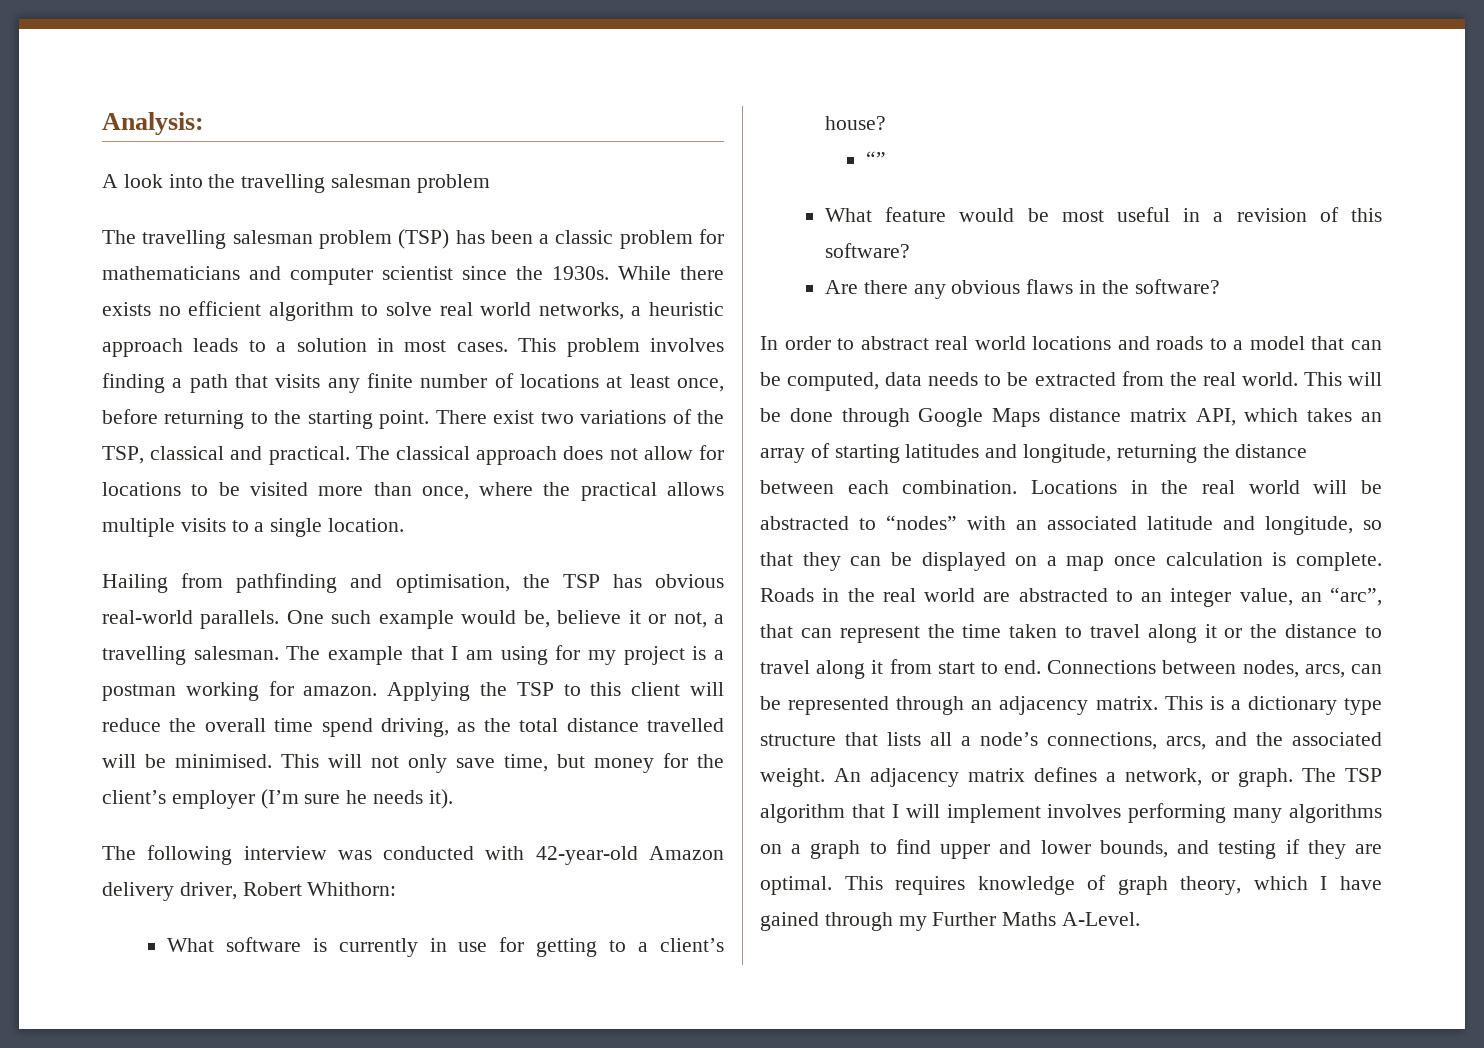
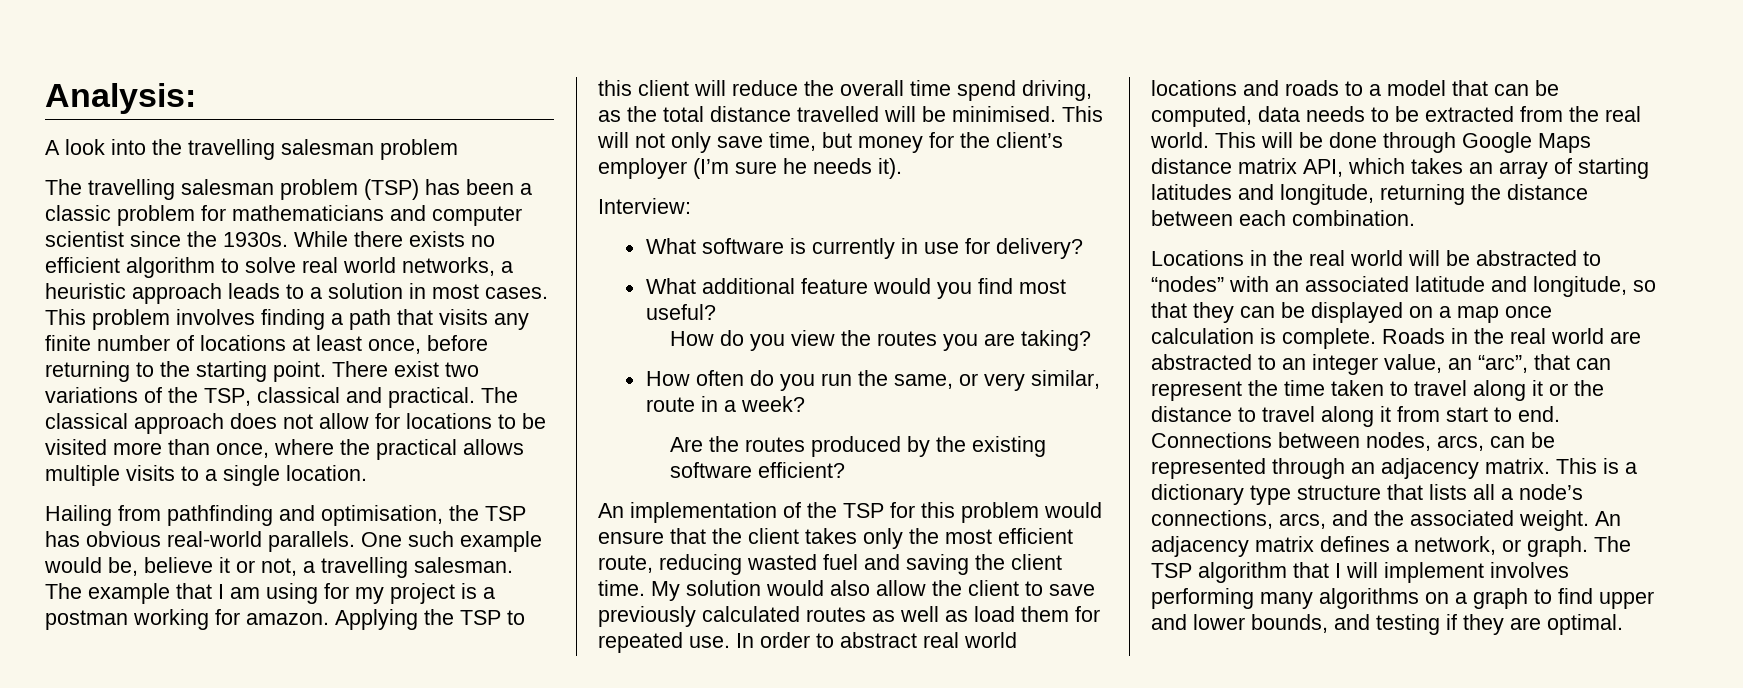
- The following interview was conducted with 42-year-old Amazon delivery driver, Robert Whithorn:
+ Interview:
- What software is currently in use for getting to a client’s house?
- “”
- What feature would be most useful in a revision of this software?
- Are there any obvious flaws in the software?
- In order to abstract real world locations and roads to a model that can be computed, data needs to be extracted from the real world.
+ What software is currently in use for delivery?
+ What additional feature would you find most useful?
+ How do you view the routes you are taking?
+ How often do you run the same, or very similar, route in a week?
+ Are the routes produced by the existing software efficient?
+ An implementation of the TSP for this problem would ensure that the client takes only the most efficient route, reducing wasted fuel and saving the client time. My solution would also allow the client to save previously calculated routes as well as load them for repeated use. In order to abstract real world locations and roads to a model that can be computed, data needs to be extracted from the real world.
- This will be done through Google Maps distance matrix API, which takes an array of starting latitudes and longitude, returning the distance between each combination. Locations in the real world will be abstracted to “nodes” with an associated latitude and longitude, so that they can be displayed on a map once calculation is complete.
+ This will be done through Google Maps distance matrix API, which takes an array of starting latitudes and longitude, returning the distance between each combination.
+ Locations in the real world will be abstracted to “nodes” with an associated latitude and longitude, so that they can be displayed on a map once calculation is complete.
- This requires knowledge of graph theory, which I have gained through my Further Maths A-Level.

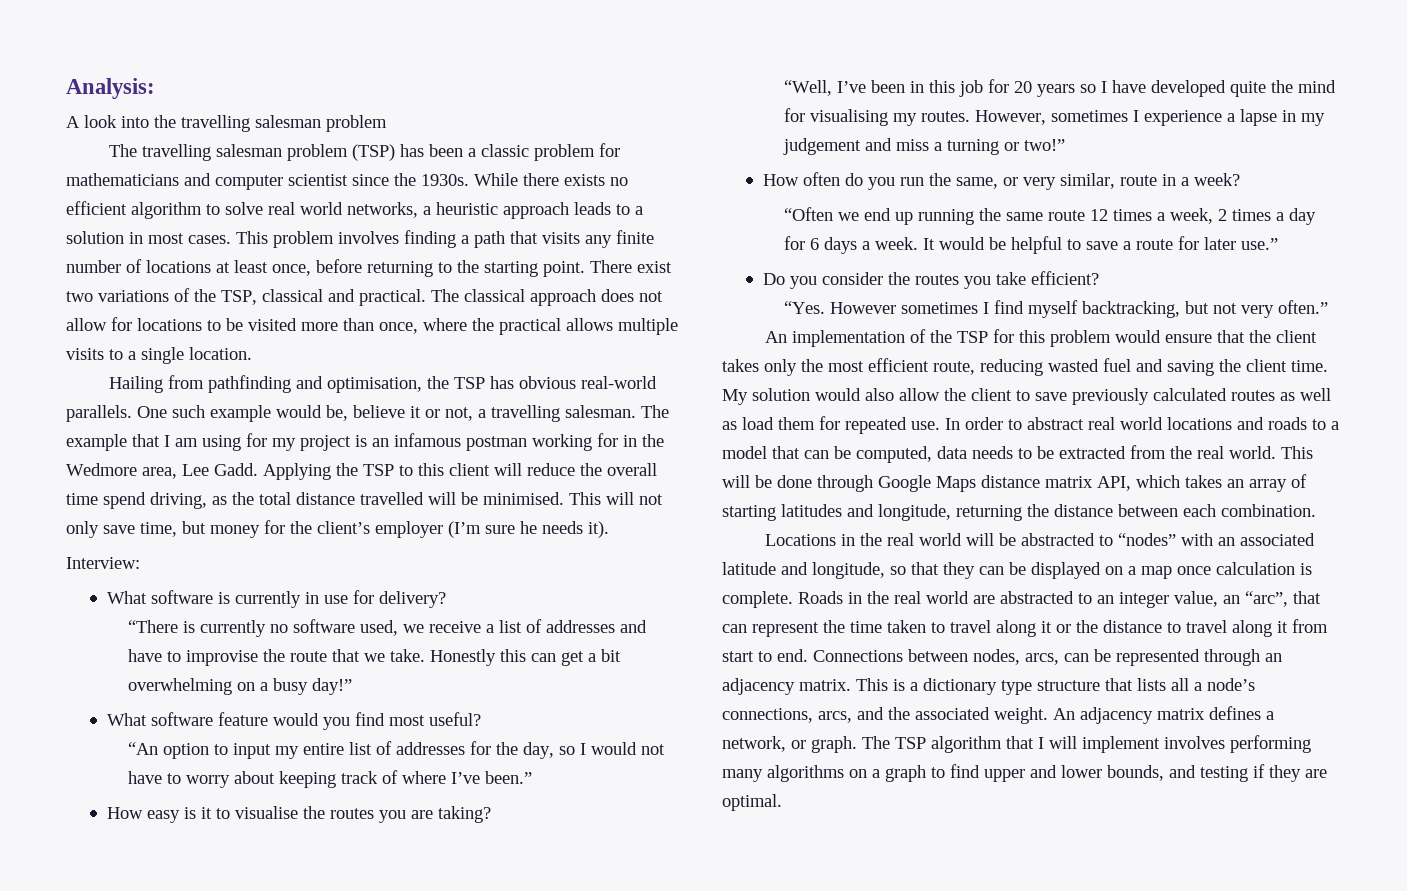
- The example that I am using for my project is a postman working for amazon.
+ The example that I am using for my project is an infamous postman working for in the Wedmore area, Lee Gadd.
- What additional feature would you find most useful?
+ “There is currently no software used, we receive a list of addresses and have to improvise the route that we take. Honestly this can get a bit overwhelming on a busy day!”
+ What software feature would you find most useful?
- How do you view the routes you are taking?
+ “An option to input my entire list of addresses for the day, so I would not have to worry about keeping track of where I’ve been.”
+ How easy is it to visualise the routes you are taking?
+ “Well, I’ve been in this job for 20 years so I have developed quite the mind for visualising my routes. However, sometimes I experience a lapse in my judgement and miss a turning or two!”
- Are the routes produced by the existing software efficient?
+ “Often we end up running the same route 12 times a week, 2 times a day for 6 days a week. It would be helpful to save a route for later use.”
+ Do you consider the routes you take efficient?
+ “Yes. However sometimes I find myself backtracking, but not very often.”

